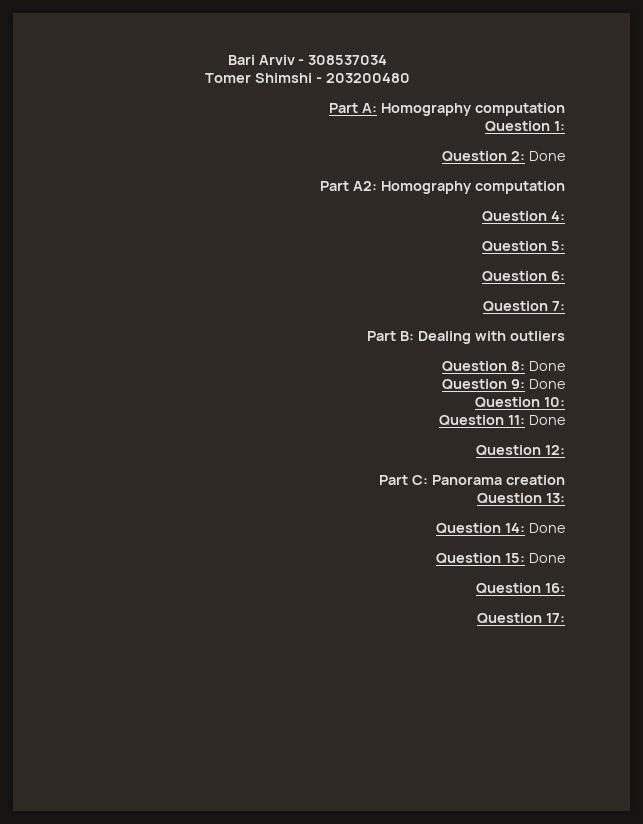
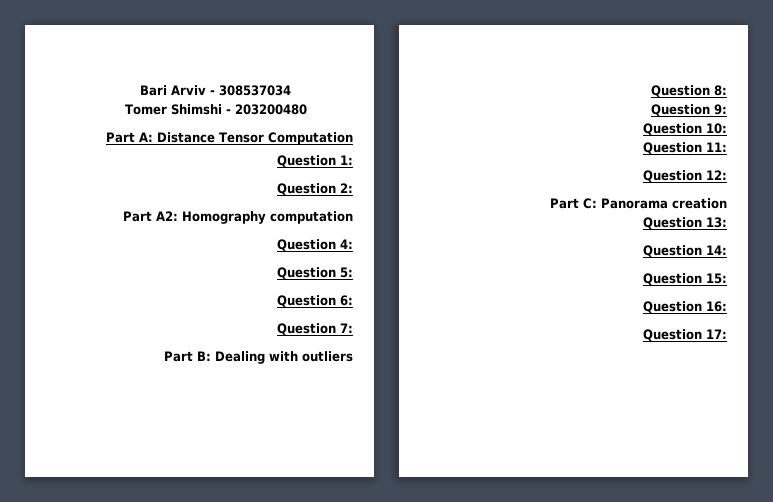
- Part A: Homography computation
+ Part A: Distance Tensor Computation
- Question 2: Done
+ Question 2:
- Question 8: Done
+ Question 8:
- Question 9: Done
+ Question 9:
- Question 11: Done
+ Question 11:
- Question 14: Done
+ Question 14:
- Question 15: Done
+ Question 15:

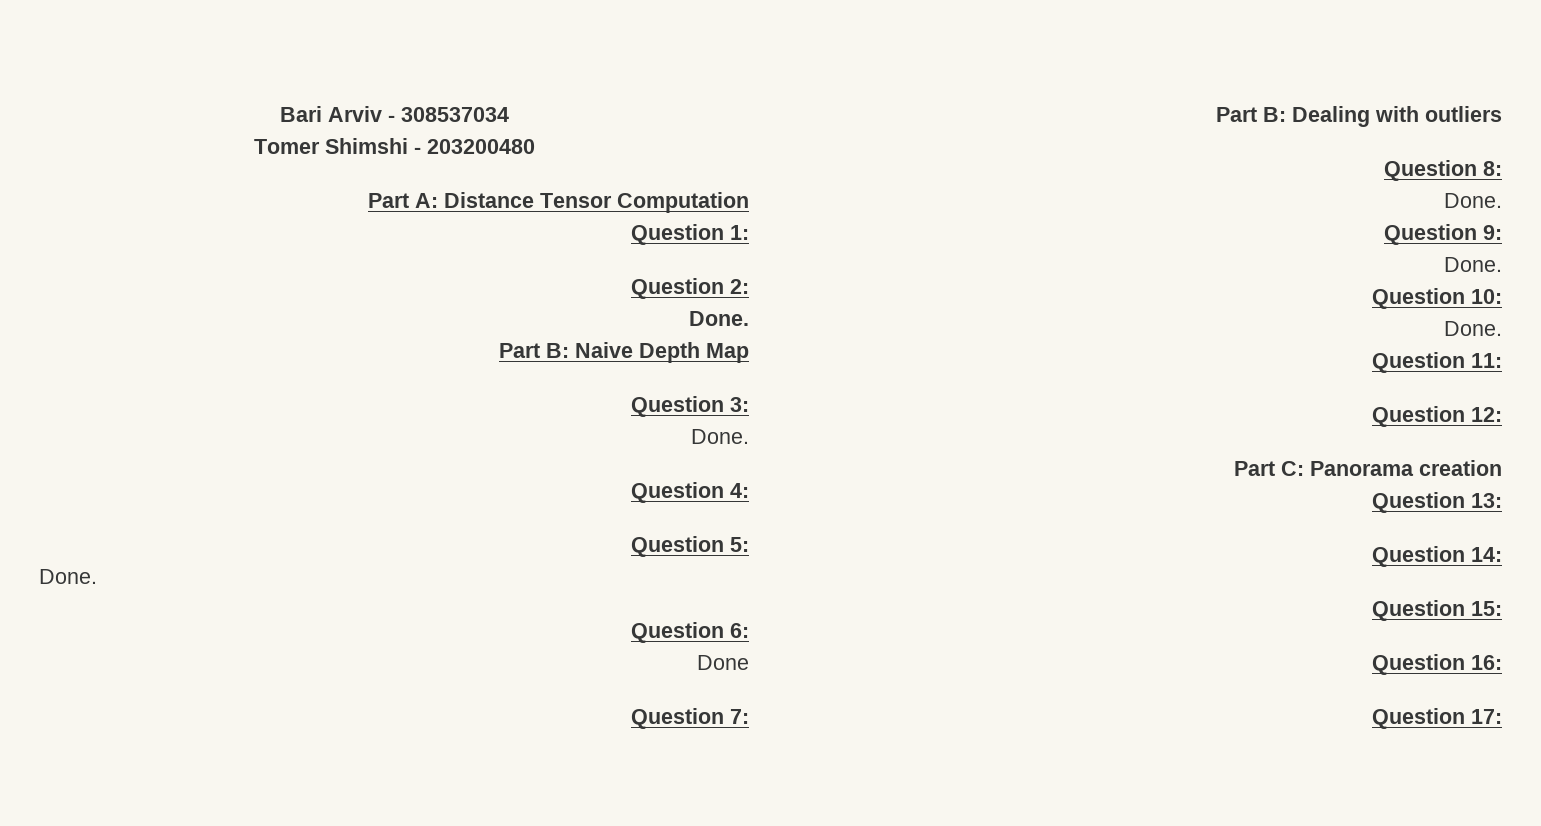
  Question 2:
- Part A2: Homography computation
+ Done.
+ Part B: Naive Depth Map
+ Question 3:
+ Done.
  Question 5:
+ Done.
+ Done
  Question 8:
+ Done.
  Question 9:
+ Done.
  Question 10:
+ Done.

